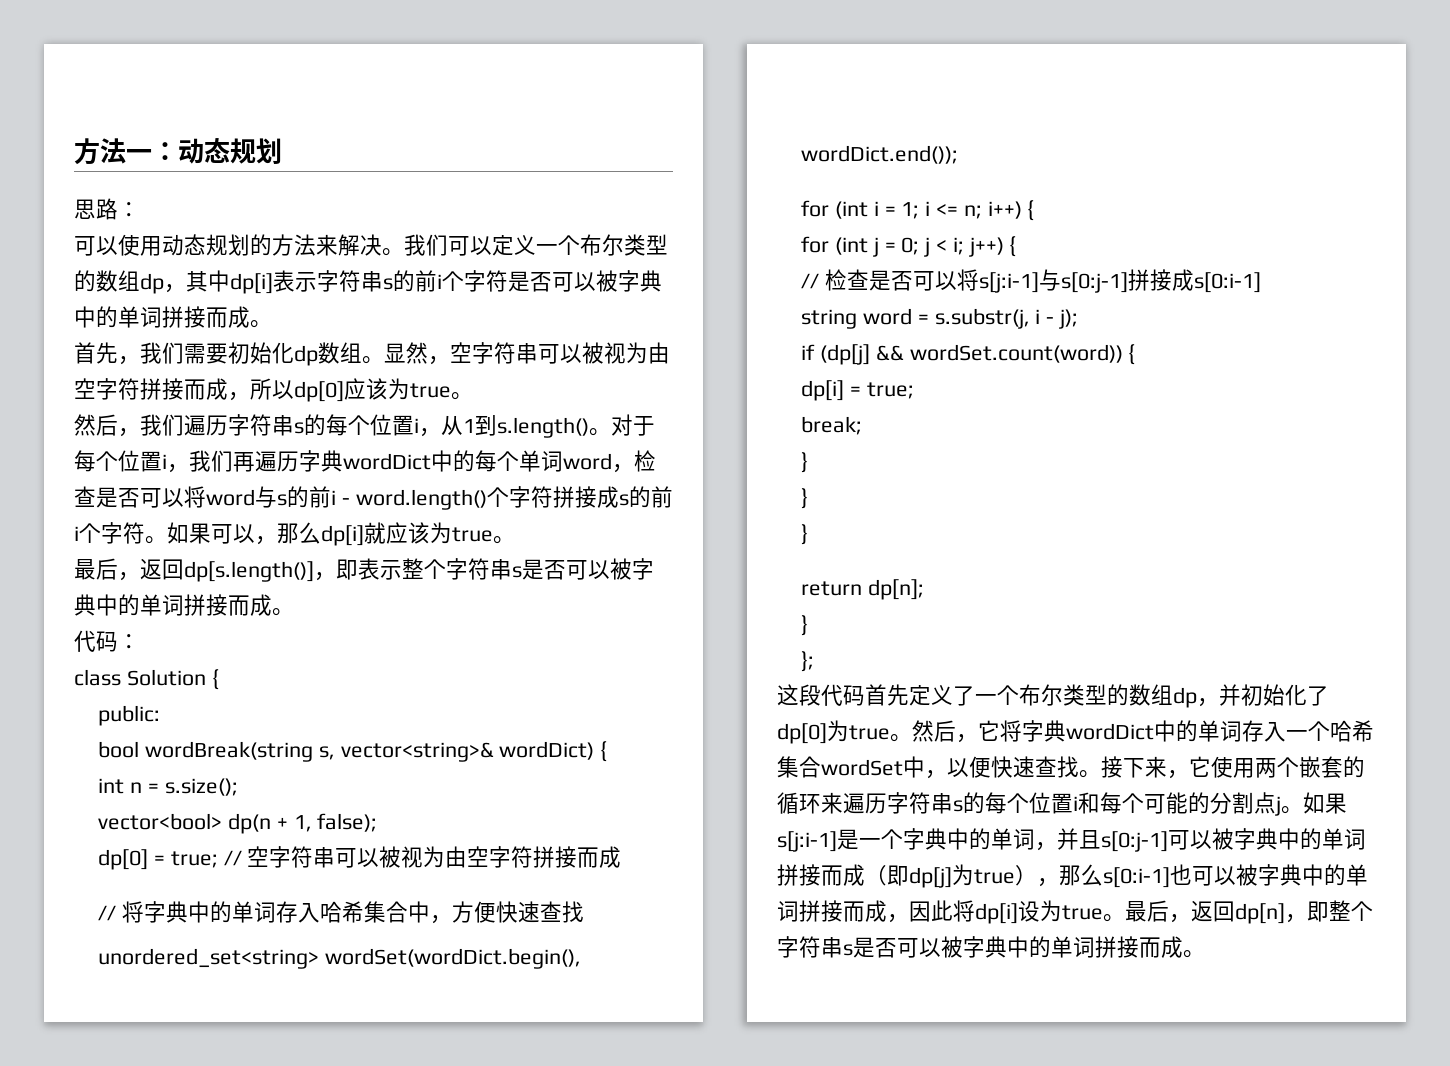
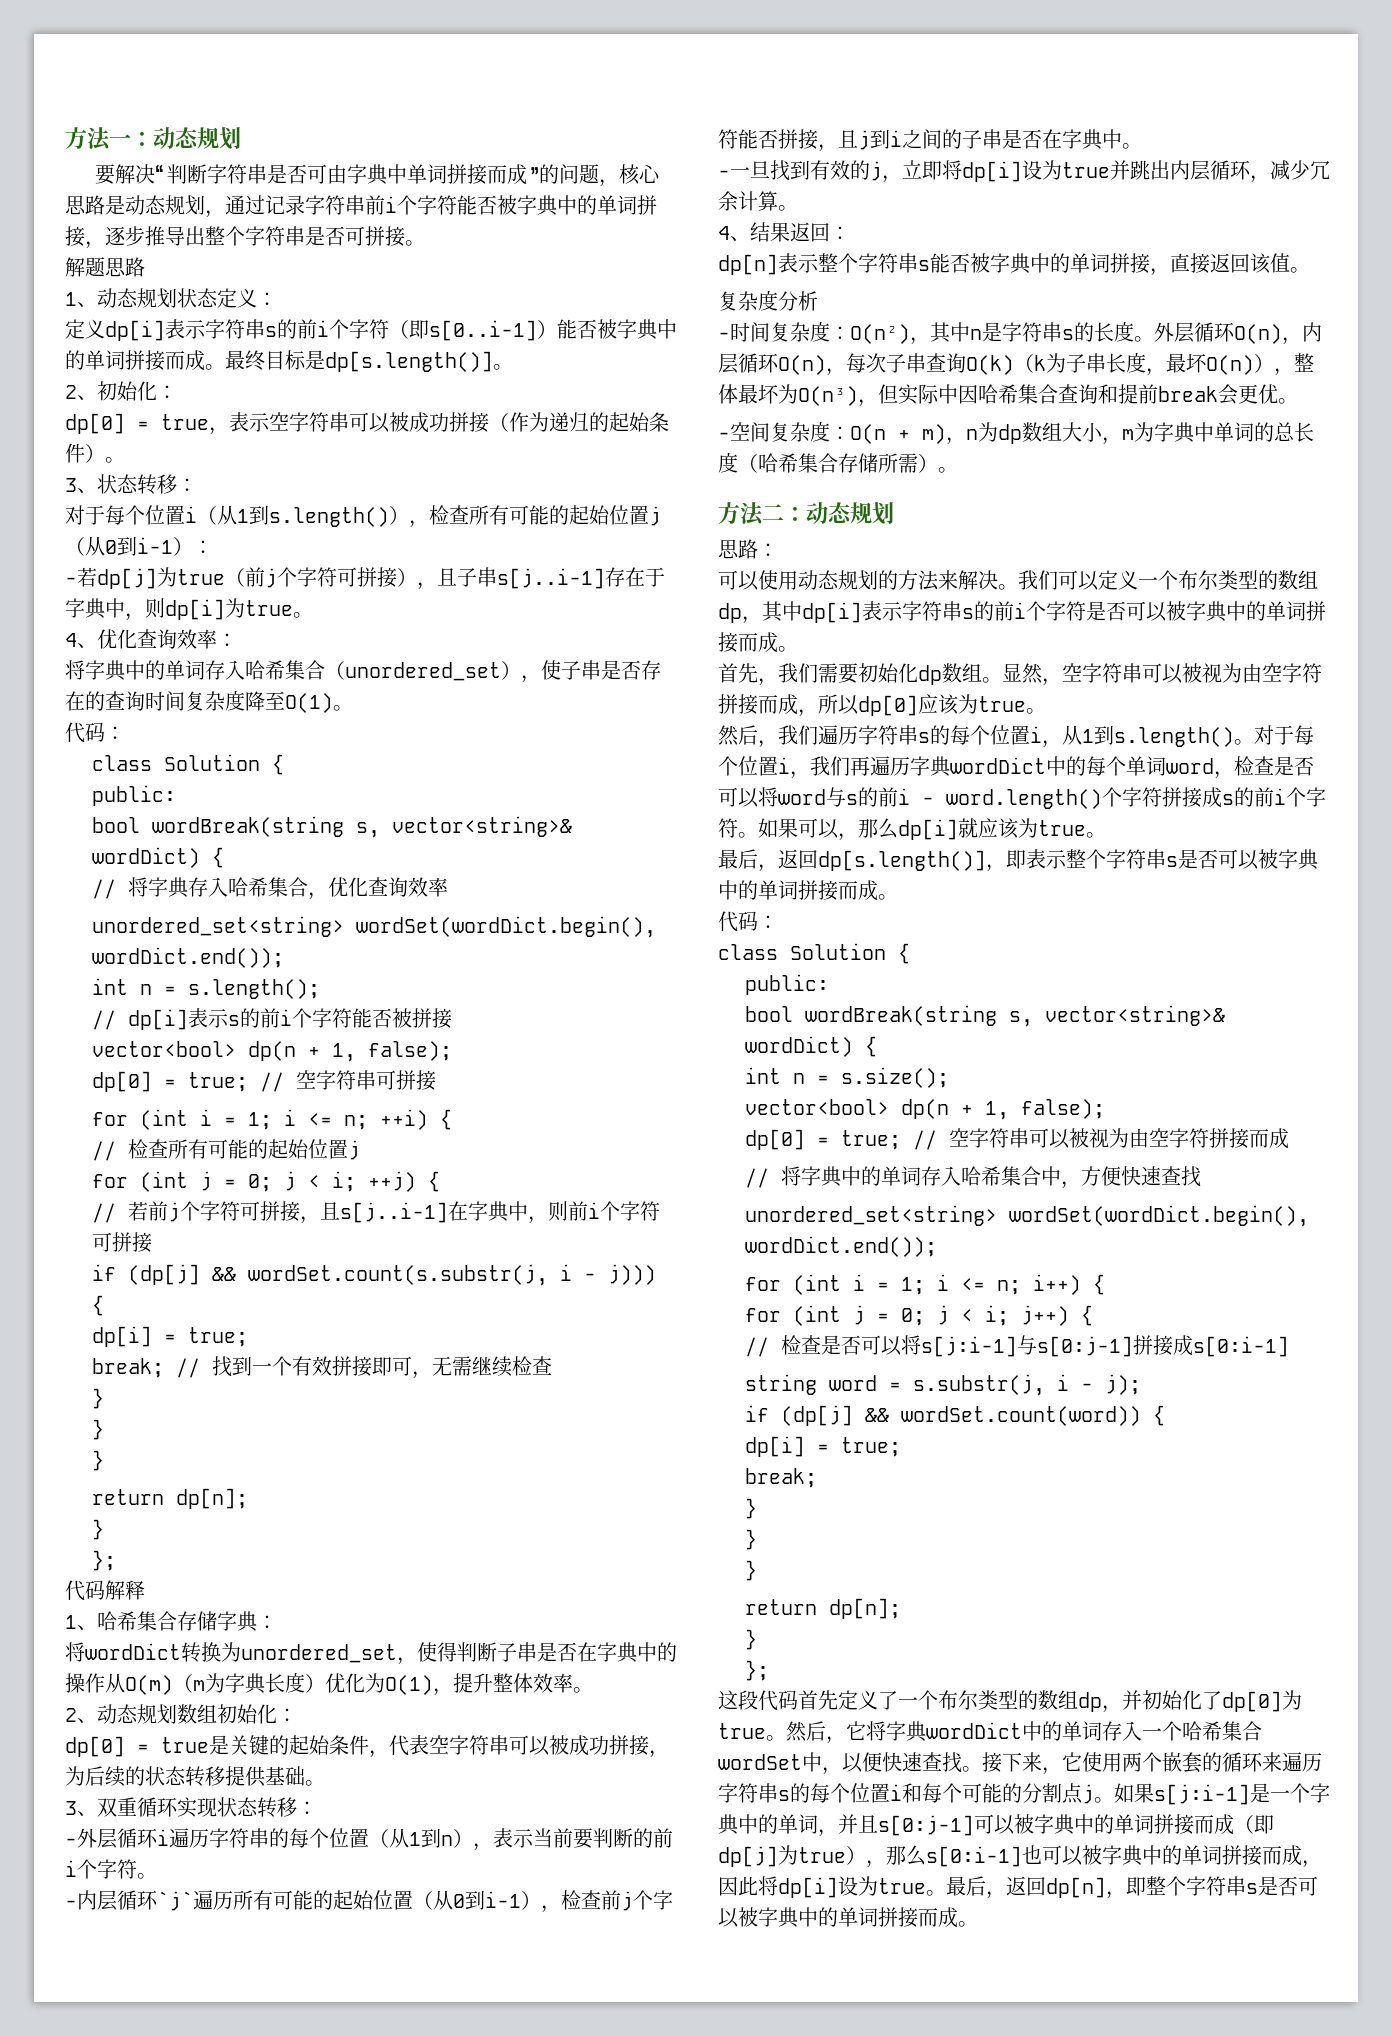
+ 要解决“判断字符串是否可由字典中单词拼接而成”的问题，核心思路是动态规划，通过记录字符串前i个字符能否被字典中的单词拼接，逐步推导出整个字符串是否可拼接。
+ 解题思路
+ 1、动态规划状态定义：
+ 定义dp[i]表示字符串s的前i个字符（即s[0..i-1]）能否被字典中的单词拼接而成。最终目标是dp[s.length()]。
+ 2、初始化：
+ dp[0] = true，表示空字符串可以被成功拼接（作为递归的起始条件）。
+ 3、状态转移：
+ 对于每个位置i（从1到s.length()），检查所有可能的起始位置j（从0到i-1）：
+ -若dp[j]为true（前j个字符可拼接），且子串s[j..i-1]存在于字典中，则dp[i]为true。
+ 4、优化查询效率：
+ 将字典中的单词存入哈希集合（unordered_set），使子串是否存在的查询时间复杂度降至O(1)。
+ 代码：
+ class Solution {
+ public:
+ bool wordBreak(string s, vector<string>& wordDict) {
+ // 将字典存入哈希集合，优化查询效率
+ unordered_set<string> wordSet(wordDict.begin(), wordDict.end());
+ int n = s.length();
+ // dp[i]表示s的前i个字符能否被拼接
+ vector<bool> dp(n + 1, false);
+ dp[0] = true; // 空字符串可拼接
+ for (int i = 1; i <= n; ++i) {
+ // 检查所有可能的起始位置j
+ for (int j = 0; j < i; ++j) {
+ // 若前j个字符可拼接，且s[j..i-1]在字典中，则前i个字符可拼接
+ if (dp[j] && wordSet.count(s.substr(j, i - j))) {
+ dp[i] = true;
+ break; // 找到一个有效拼接即可，无需继续检查
+ }
+ }
+ }
+ return dp[n];
+ }
+ };
+ 代码解释
+ 1、哈希集合存储字典：
+ 将wordDict转换为unordered_set，使得判断子串是否在字典中的操作从O(m)（m为字典长度）优化为O(1)，提升整体效率。
+ 2、动态规划数组初始化：
+ dp[0] = true是关键的起始条件，代表空字符串可以被成功拼接，为后续的状态转移提供基础。
+ 3、双重循环实现状态转移：
+ -外层循环i遍历字符串的每个位置（从1到n），表示当前要判断的前i个字符。
+ -内层循环`j`遍历所有可能的起始位置（从0到i-1），检查前j个字符能否拼接，且j到i之间的子串是否在字典中。
+ -一旦找到有效的j，立即将dp[i]设为true并跳出内层循环，减少冗余计算。
+ 4、结果返回：
+ dp[n]表示整个字符串s能否被字典中的单词拼接，直接返回该值。
+ 复杂度分析
+ -时间复杂度：O(n²)，其中n是字符串s的长度。外层循环O(n)，内层循环O(n)，每次子串查询O(k)（k为子串长度，最坏O(n)），整体最坏为O(n³)，但实际中因哈希集合查询和提前break会更优。
+ -空间复杂度：O(n + m)，n为dp数组大小，m为字典中单词的总长度（哈希集合存储所需）。
+ 方法二：动态规划

